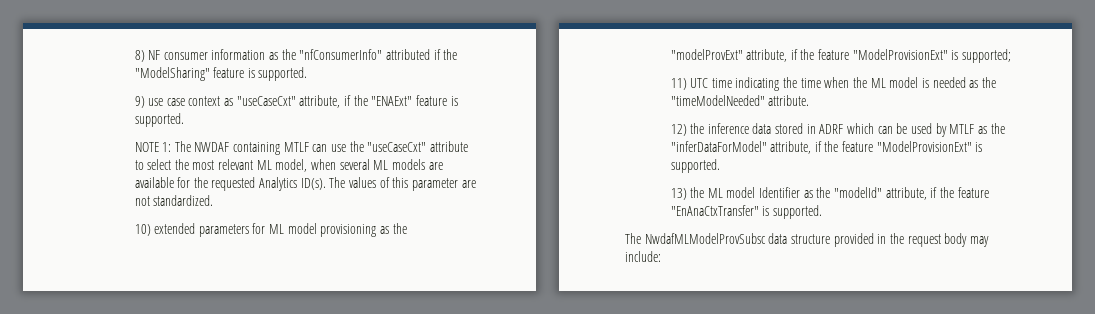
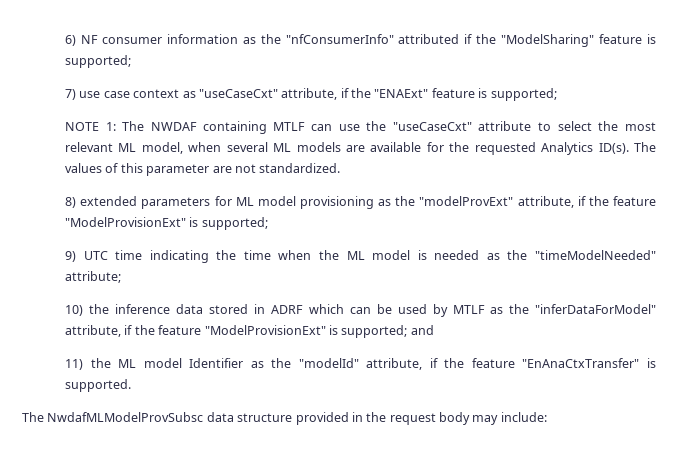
- 8) NF consumer information as the "nfConsumerInfo" attributed if the "ModelSharing" feature is supported.
- 9) use case context as "useCaseCxt" attribute, if the "ENAExt" feature is supported.
+ 6) NF consumer information as the "nfConsumerInfo" attributed if the "ModelSharing" feature is supported;
+ 7) use case context as "useCaseCxt" attribute, if the "ENAExt" feature is supported;
- 10) extended parameters for ML model provisioning as the "modelProvExt" attribute, if the feature "ModelProvisionExt" is supported;
+ 8) extended parameters for ML model provisioning as the "modelProvExt" attribute, if the feature "ModelProvisionExt" is supported;
- 11) UTC time indicating the time when the ML model is needed as the "timeModelNeeded" attribute.
- 12) the inference data stored in ADRF which can be used by MTLF as the "inferDataForModel" attribute, if the feature "ModelProvisionExt" is supported.
- 13) the ML model Identifier as the "modelId" attribute, if the feature "EnAnaCtxTransfer" is supported.
+ 9) UTC time indicating the time when the ML model is needed as the "timeModelNeeded" attribute;
+ 10) the inference data stored in ADRF which can be used by MTLF as the "inferDataForModel" attribute, if the feature "ModelProvisionExt" is supported; and
+ 11) the ML model Identifier as the "modelId" attribute, if the feature "EnAnaCtxTransfer" is supported.

